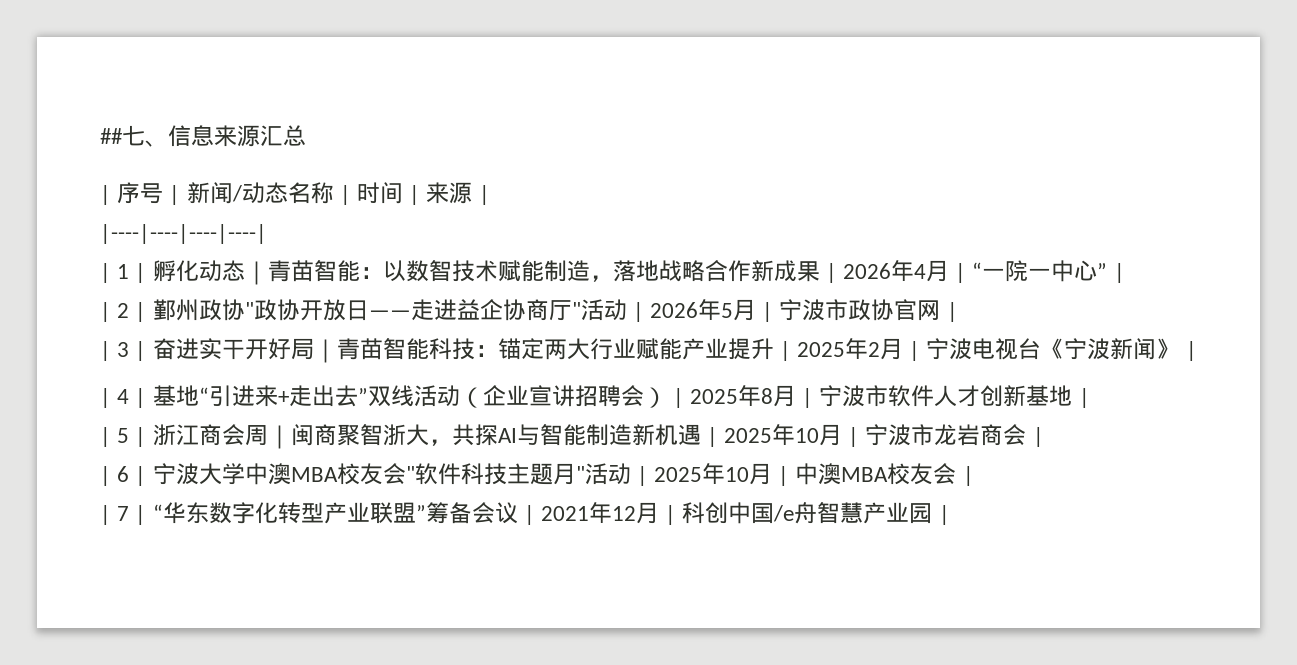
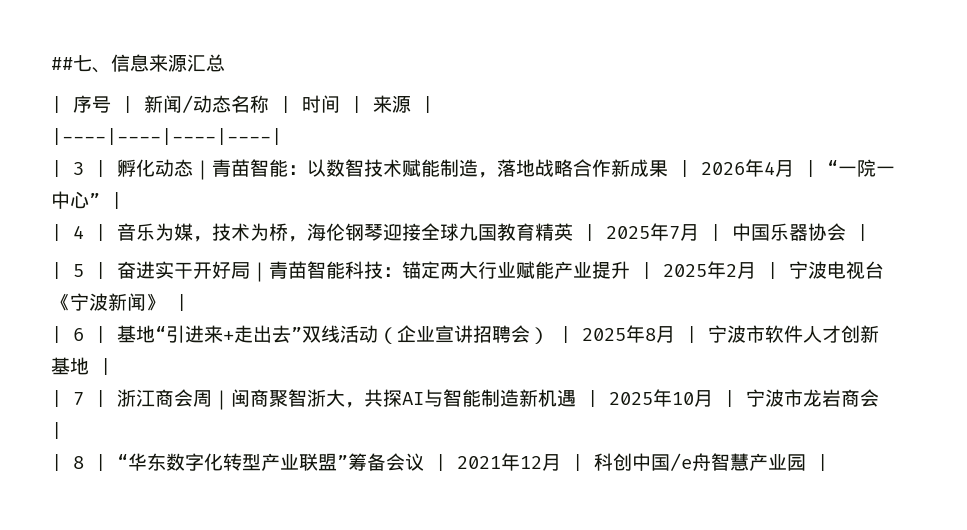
- | 1 | 孵化动态｜青苗智能：以数智技术赋能制造，落地战略合作新成果 | 2026年4月 | “一院一中心” |
+ | 3 | 孵化动态｜青苗智能：以数智技术赋能制造，落地战略合作新成果 | 2026年4月 | “一院一中心” |
- | 2 | 鄞州政协"政协开放日——走进益企协商厅"活动 | 2026年5月 | 宁波市政协官网 |
- | 3 | 奋进实干开好局｜青苗智能科技：锚定两大行业赋能产业提升 | 2025年2月 | 宁波电视台《宁波新闻》 |
+ | 4 | 音乐为媒，技术为桥，海伦钢琴迎接全球九国教育精英 | 2025年7月 | 中国乐器协会 |
+ | 5 | 奋进实干开好局｜青苗智能科技：锚定两大行业赋能产业提升 | 2025年2月 | 宁波电视台《宁波新闻》 |
- | 4 | 基地“引进来+走出去”双线活动（企业宣讲招聘会） | 2025年8月 | 宁波市软件人才创新基地 |
+ | 6 | 基地“引进来+走出去”双线活动（企业宣讲招聘会） | 2025年8月 | 宁波市软件人才创新基地 |
- | 5 | 浙江商会周｜闽商聚智浙大，共探AI与智能制造新机遇 | 2025年10月 | 宁波市龙岩商会 |
+ | 7 | 浙江商会周｜闽商聚智浙大，共探AI与智能制造新机遇 | 2025年10月 | 宁波市龙岩商会 |
- | 6 | 宁波大学中澳MBA校友会"软件科技主题月"活动 | 2025年10月 | 中澳MBA校友会 |
- | 7 | “华东数字化转型产业联盟”筹备会议 | 2021年12月 | 科创中国/e舟智慧产业园 |
+ | 8 | “华东数字化转型产业联盟”筹备会议 | 2021年12月 | 科创中国/e舟智慧产业园 |

